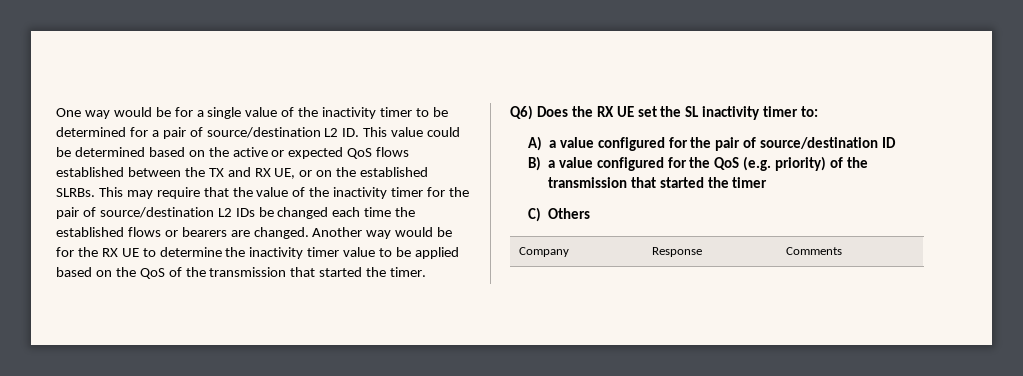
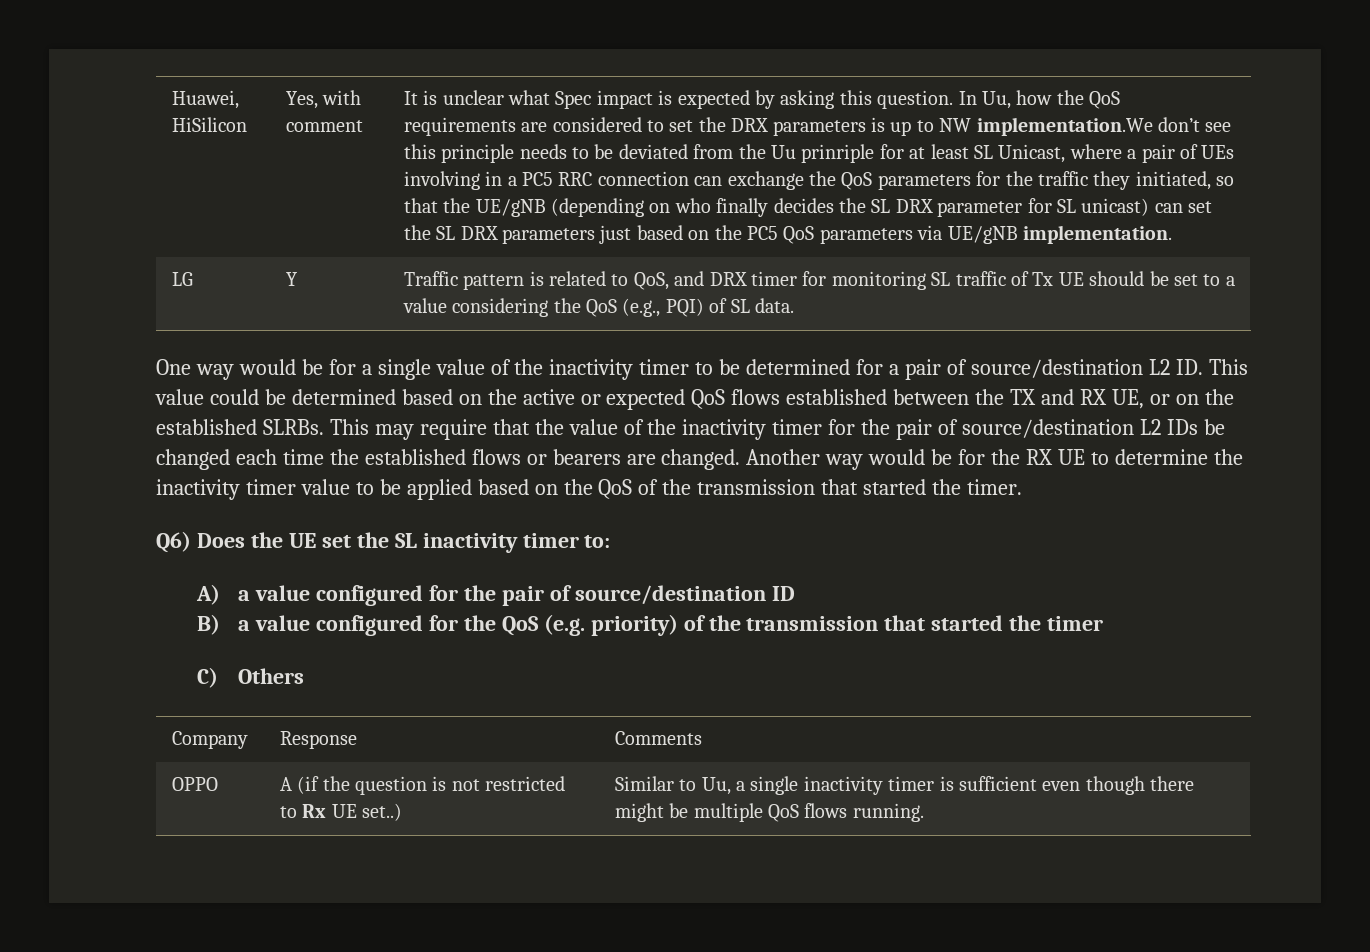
+ Huawei, HiSilicon | Yes, with comment | It is unclear what Spec impact is expected by asking this question. In Uu, how the QoS requirements are considered to set the DRX parameters is up to NW implementation.We don’t see this principle needs to be deviated from the Uu prinriple for at least SL Unicast, where a pair of UEs involving in a PC5 RRC connection can exchange the QoS parameters for the traffic they initiated, so that the UE/gNB (depending on who finally decides the SL DRX parameter for SL unicast) can set the SL DRX parameters just based on the PC5 QoS parameters via UE/gNB implementation.
+ LG | Y | Traffic pattern is related to QoS, and DRX timer for monitoring SL traffic of Tx UE should be set to a value considering the QoS (e.g., PQI) of SL data.
- Q6) Does the RX UE set the SL inactivity timer to:
+ Q6) Does the UE set the SL inactivity timer to:
+ OPPO | A (if the question is not restricted to Rx UE set..) | Similar to Uu, a single inactivity timer is sufficient even though there might be multiple QoS flows running.

